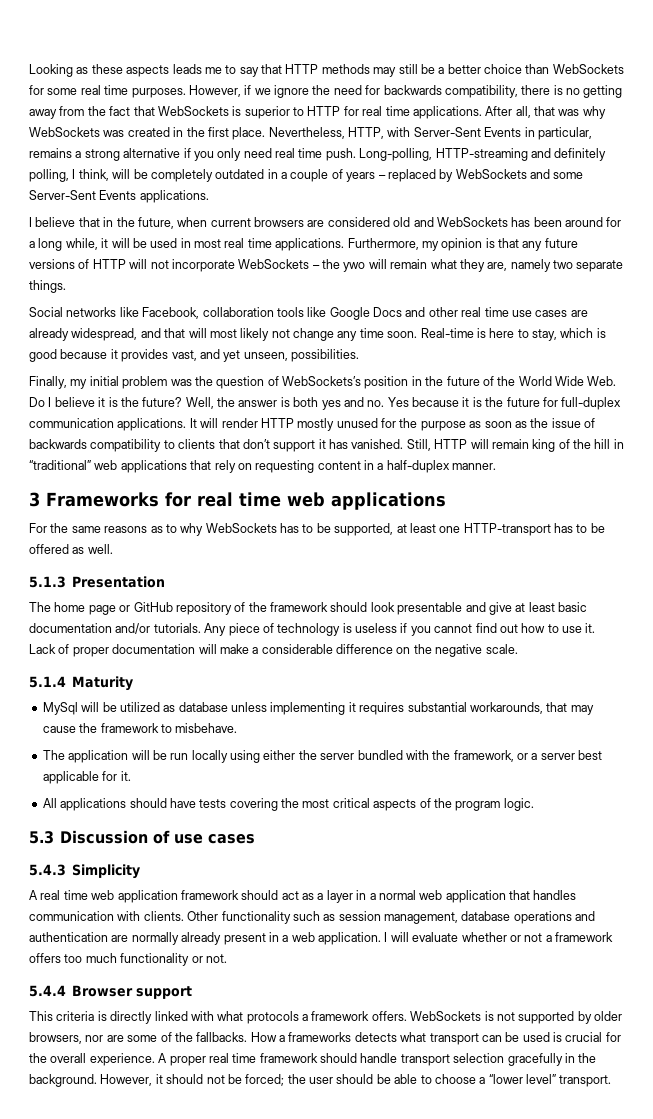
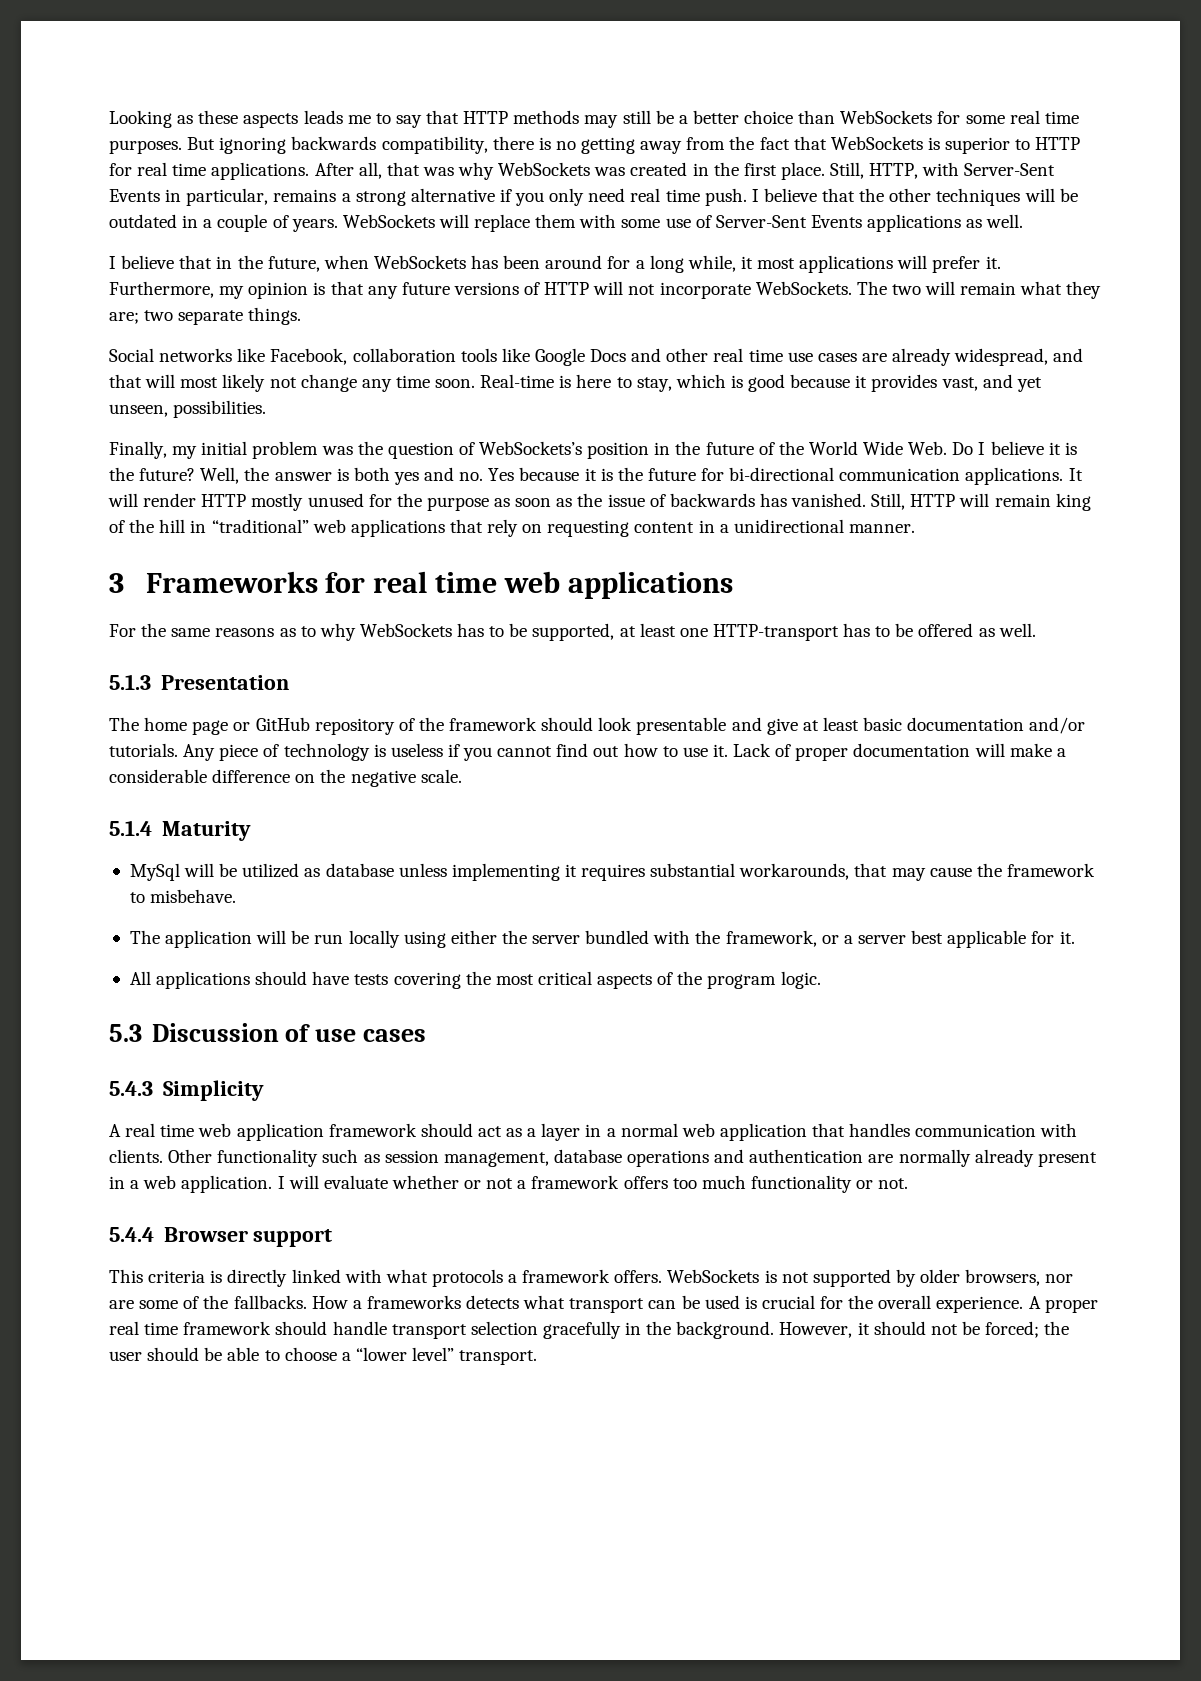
- However, if we ignore the need for backwards compatibility, there is no getting away from the fact that WebSockets is superior to HTTP for real time applications.
+ But ignoring backwards compatibility, there is no getting away from the fact that WebSockets is superior to HTTP for real time applications.
- Nevertheless, HTTP, with Server-Sent Events in particular, remains a strong alternative if you only need real time push.
+ Still, HTTP, with Server-Sent Events in particular, remains a strong alternative if you only need real time push.
- Long-polling, HTTP-streaming and definitely polling, I think, will be completely outdated in a couple of years – replaced by WebSockets and some Server-Sent Events applications.
+ I believe that the other techniques will be outdated in a couple of years. WebSockets will replace them with some use of Server-Sent Events applications as well.
- I believe that in the future, when current browsers are considered old and WebSockets has been around for a long while, it will be used in most real time applications.
+ I believe that in the future, when WebSockets has been around for a long while, it most applications will prefer it.
- Furthermore, my opinion is that any future versions of HTTP will not incorporate WebSockets – the ywo will remain what they are, namely two separate things.
+ Furthermore, my opinion is that any future versions of HTTP will not incorporate WebSockets. The two will remain what they are; two separate things.
- Well, the answer is both yes and no. Yes because it is the future for full-duplex communication applications.
+ Well, the answer is both yes and no. Yes because it is the future for bi-directional communication applications.
- It will render HTTP mostly unused for the purpose as soon as the issue of backwards compatibility to clients that don’t support it has vanished.
+ It will render HTTP mostly unused for the purpose as soon as the issue of backwards has vanished.
- Still, HTTP will remain king of the hill in “traditional” web applications that rely on requesting content in a half-duplex manner.
+ Still, HTTP will remain king of the hill in “traditional” web applications that rely on requesting content in a unidirectional manner.

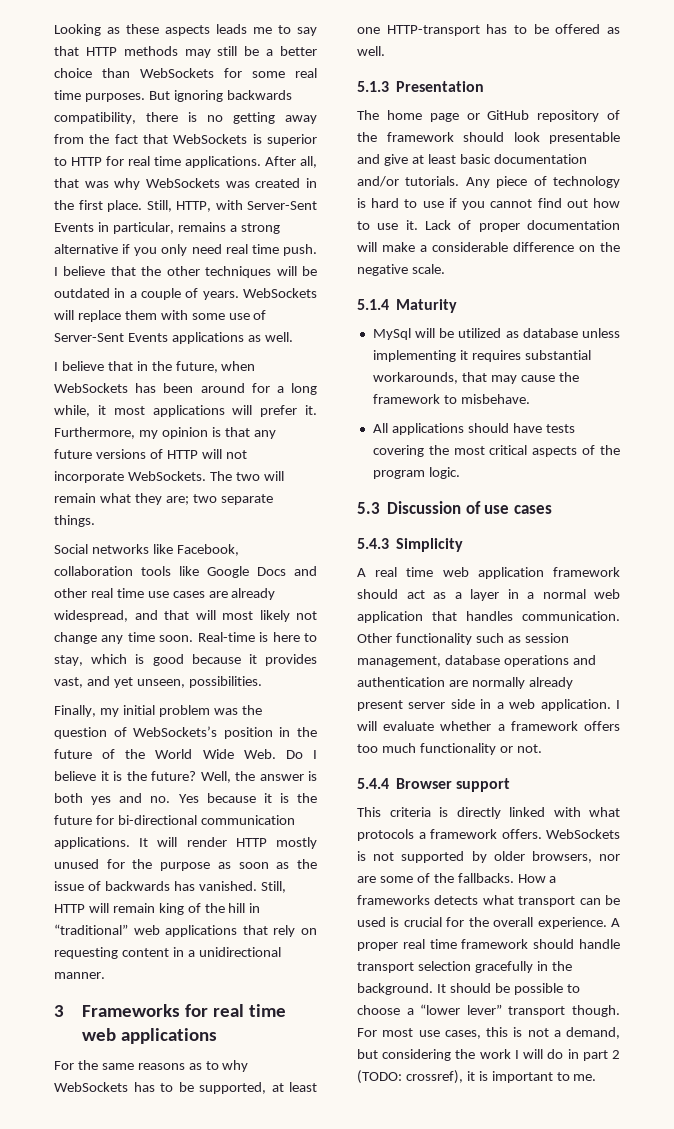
- Any piece of technology is useless if you cannot find out how to use it.
+ Any piece of technology is hard to use if you cannot find out how to use it.
- The application will be run locally using either the server bundled with the framework, or a server best applicable for it.
- A real time web application framework should act as a layer in a normal web application that handles communication with clients.
+ A real time web application framework should act as a layer in a normal web application that handles communication.
- Other functionality such as session management, database operations and authentication are normally already present in a web application.
+ Other functionality such as session management, database operations and authentication are normally already present server side in a web application.
- I will evaluate whether or not a framework offers too much functionality or not.
+ I will evaluate whether a framework offers too much functionality or not.
- However, it should not be forced; the user should be able to choose a “lower level” transport.
+ It should be possible to choose a “lower lever” transport though. For most use cases, this is not a demand, but considering the work I will do in part 2 (TODO: crossref), it is important to me.

